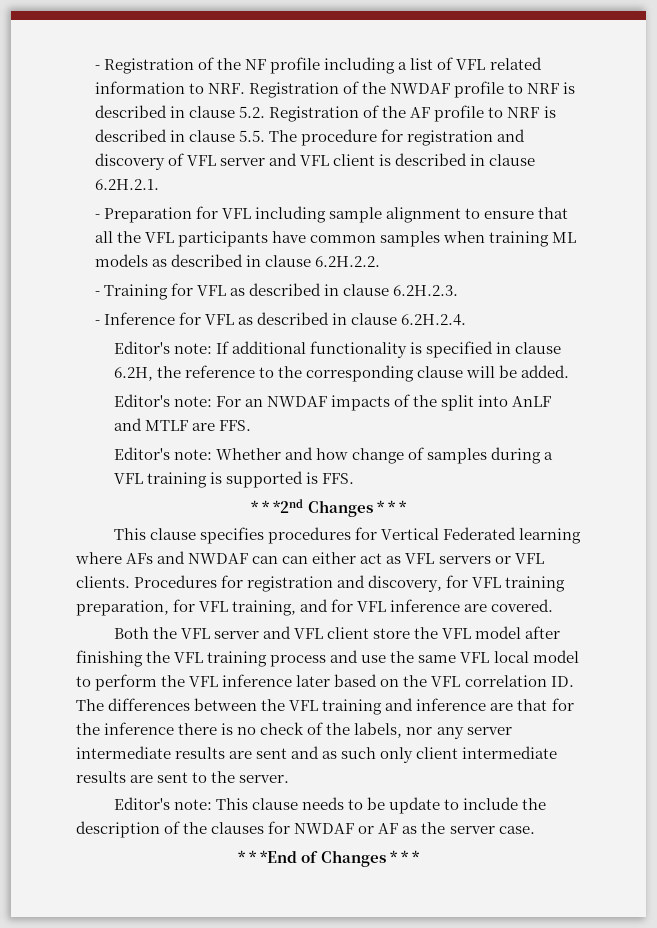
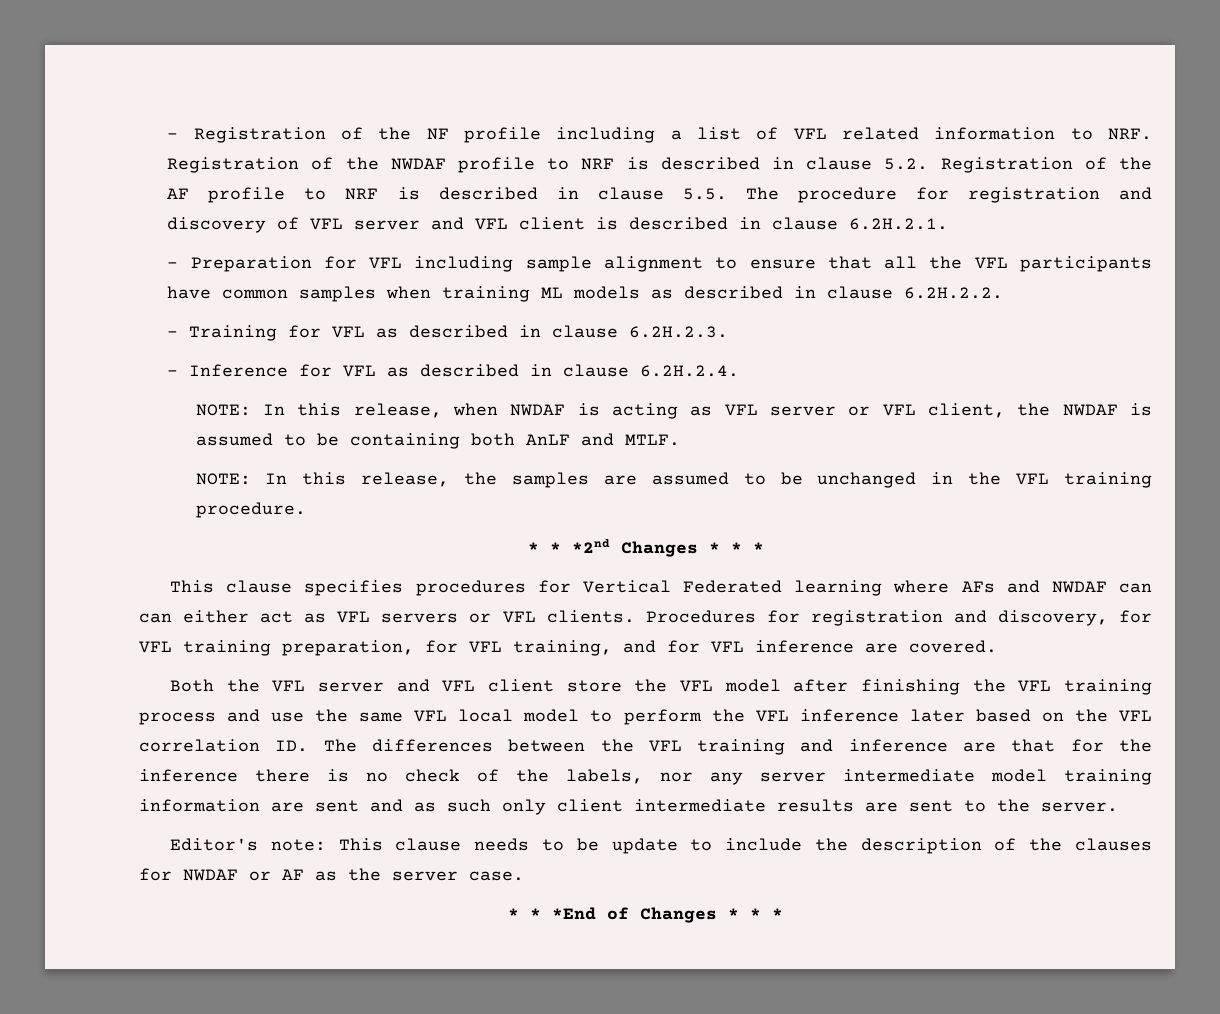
- Editor's note: If additional functionality is specified in clause 6.2H, the reference to the corresponding clause will be added.
- Editor's note: For an NWDAF impacts of the split into AnLF and MTLF are FFS.
- Editor's note: Whether and how change of samples during a VFL training is supported is FFS.
+ NOTE: In this release, when NWDAF is acting as VFL server or VFL client, the NWDAF is assumed to be containing both AnLF and MTLF.
+ NOTE: In this release, the samples are assumed to be unchanged in the VFL training procedure.
- Both the VFL server and VFL client store the VFL model after finishing the VFL training process and use the same VFL local model to perform the VFL inference later based on the VFL correlation ID. The differences between the VFL training and inference are that for the inference there is no check of the labels, nor any server intermediate results are sent and as such only client intermediate results are sent to the server.
+ Both the VFL server and VFL client store the VFL model after finishing the VFL training process and use the same VFL local model to perform the VFL inference later based on the VFL correlation ID. The differences between the VFL training and inference are that for the inference there is no check of the labels, nor any server intermediate model training information are sent and as such only client intermediate results are sent to the server.

